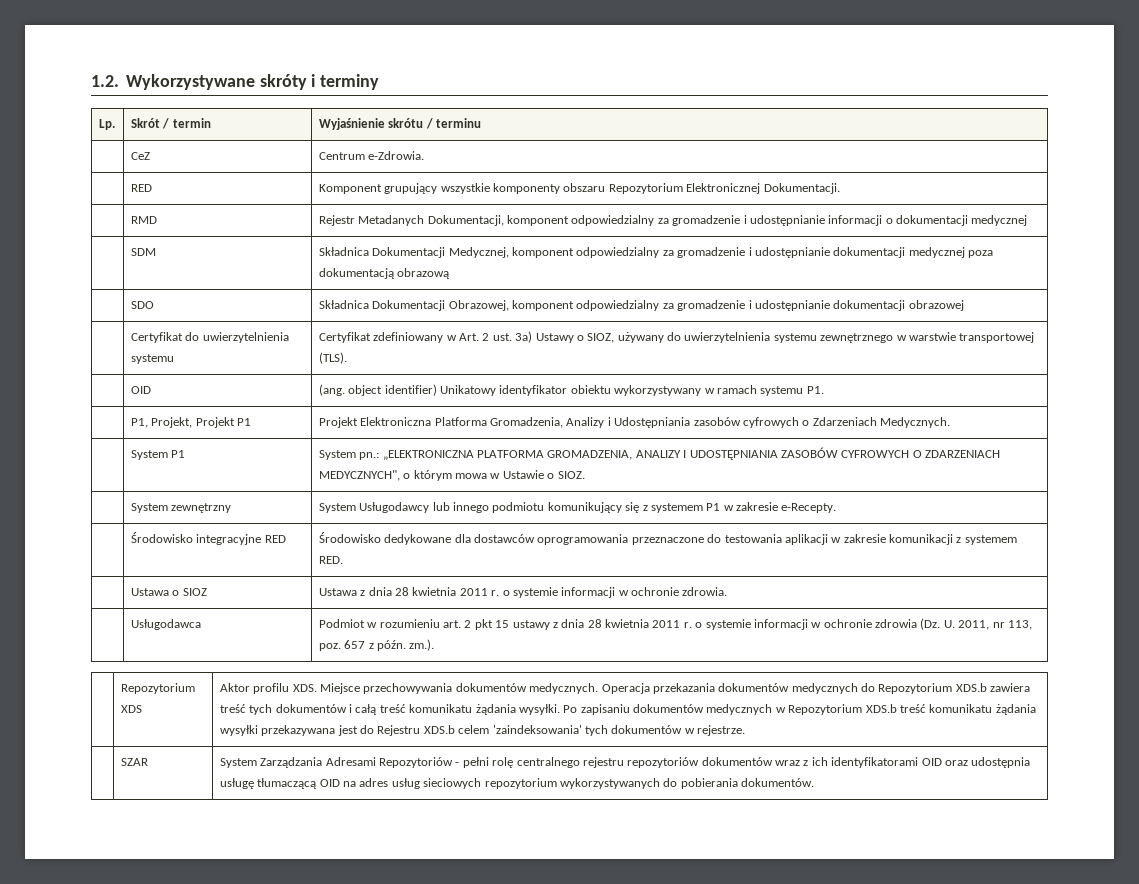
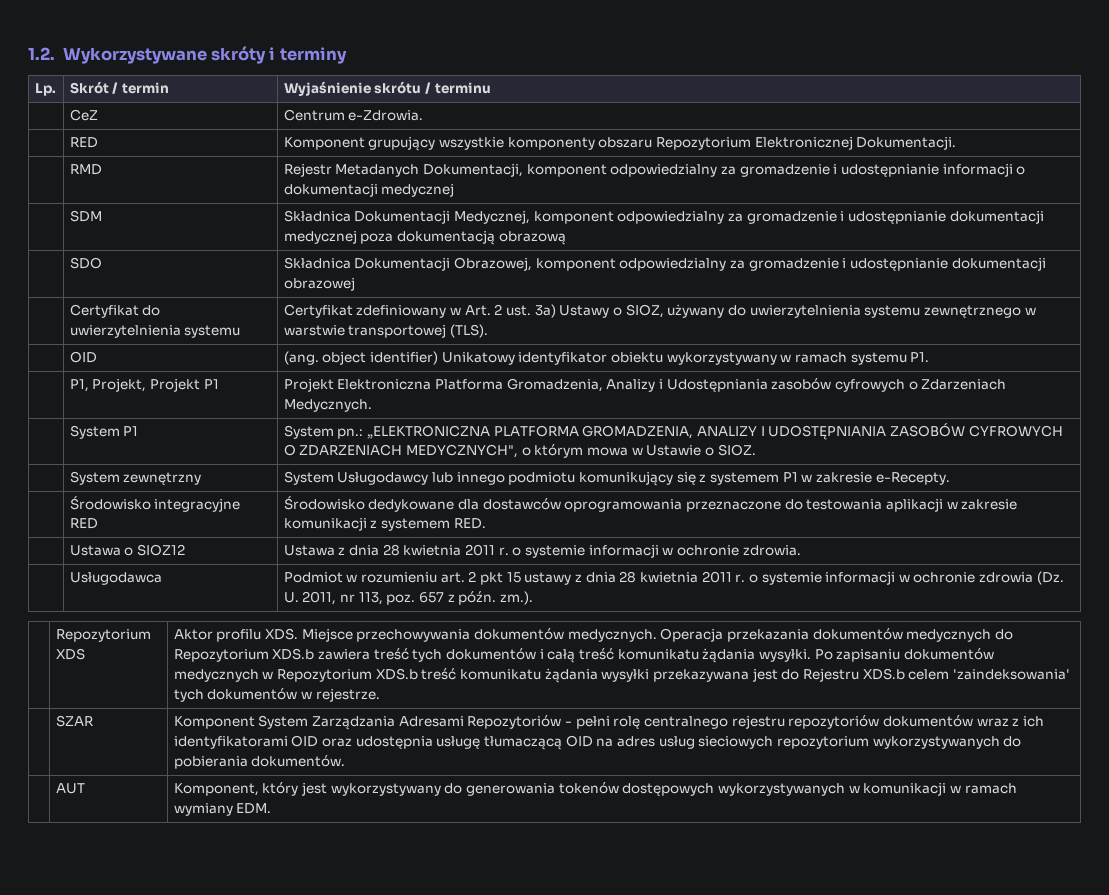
- | Ustawa o SIOZ | Ustawa z dnia 28 kwietnia 2011 r. o systemie informacji w ochronie zdrowia.
+ | Ustawa o SIOZ12 | Ustawa z dnia 28 kwietnia 2011 r. o systemie informacji w ochronie zdrowia.
- | SZAR | System Zarządzania Adresami Repozytoriów - pełni rolę centralnego rejestru repozytoriów dokumentów wraz z ich identyfikatorami OID oraz udostępnia usługę tłumaczącą OID na adres usług sieciowych repozytorium wykorzystywanych do pobierania dokumentów.
+ | SZAR | Komponent System Zarządzania Adresami Repozytoriów - pełni rolę centralnego rejestru repozytoriów dokumentów wraz z ich identyfikatorami OID oraz udostępnia usługę tłumaczącą OID na adres usług sieciowych repozytorium wykorzystywanych do pobierania dokumentów.
+ | AUT | Komponent, który jest wykorzystywany do generowania tokenów dostępowych wykorzystywanych w komunikacji w ramach wymiany EDM.

